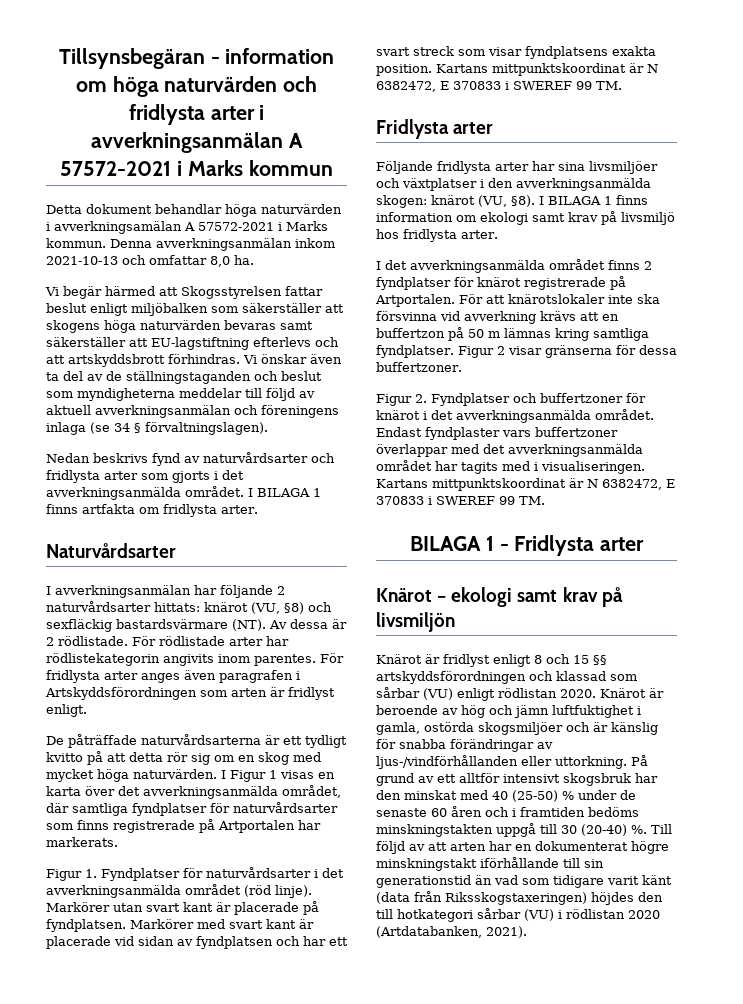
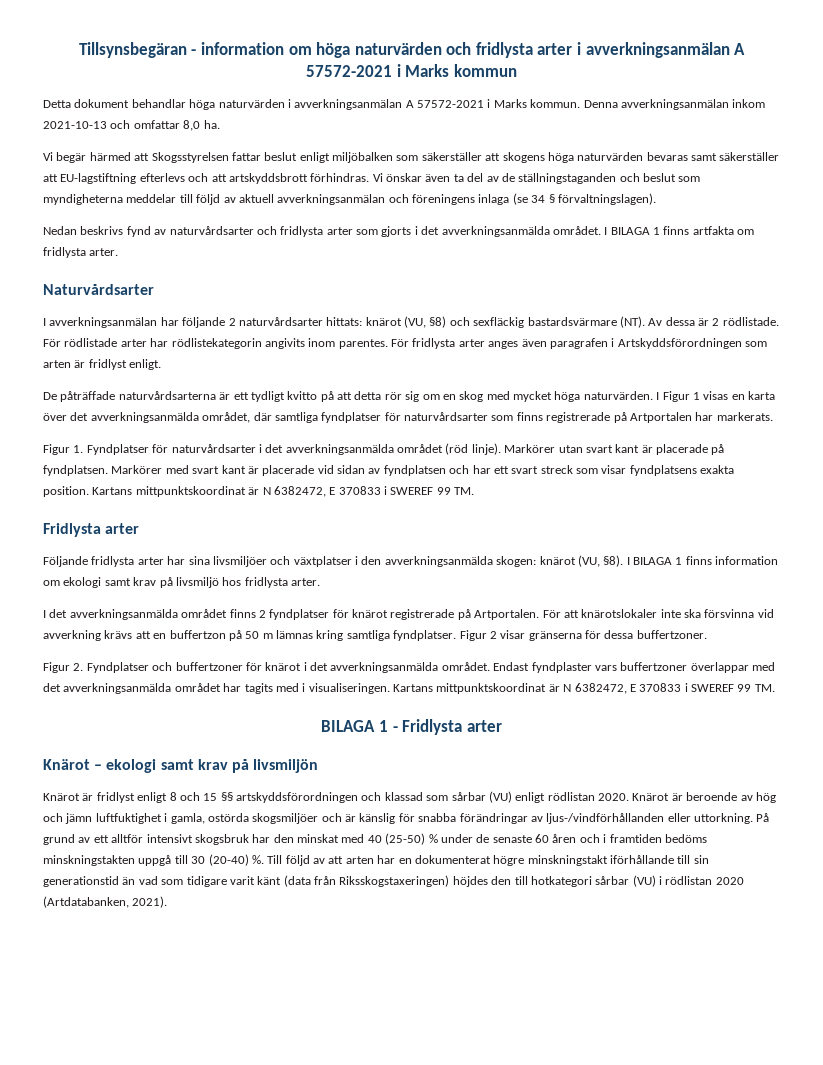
- Detta dokument behandlar höga naturvärden i avverkningsamälan A 57572-2021 i Marks kommun.
+ Detta dokument behandlar höga naturvärden i avverkningsanmälan A 57572-2021 i Marks kommun.

